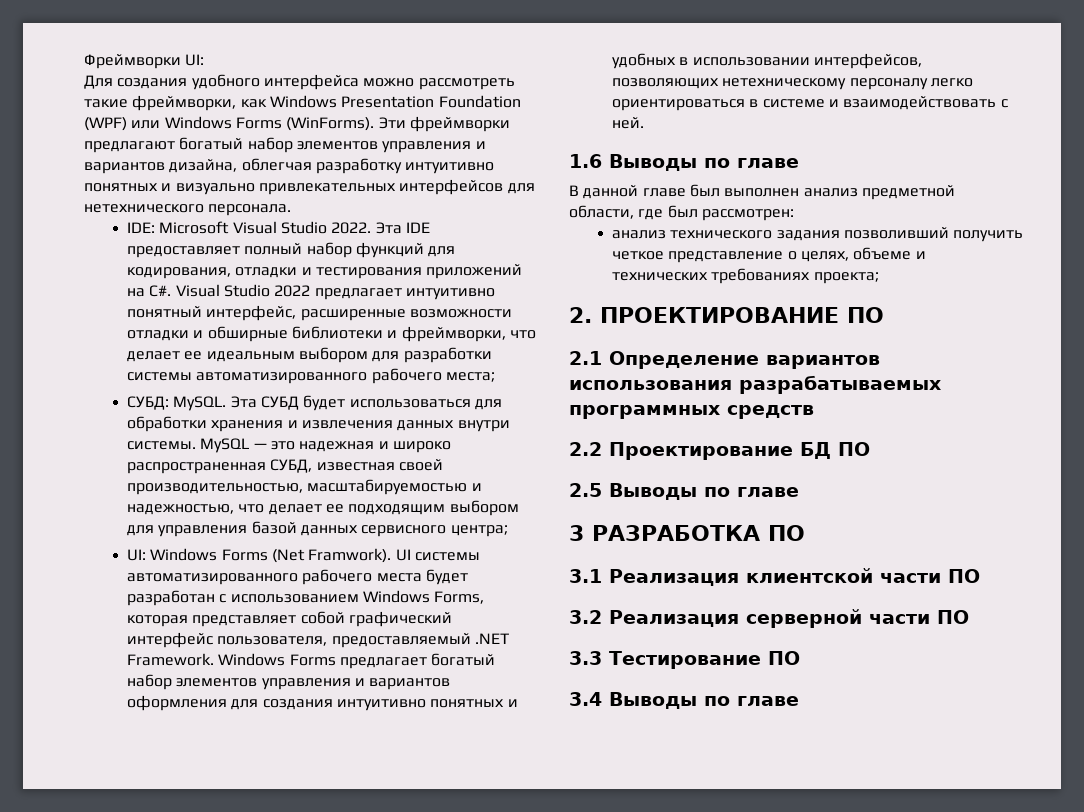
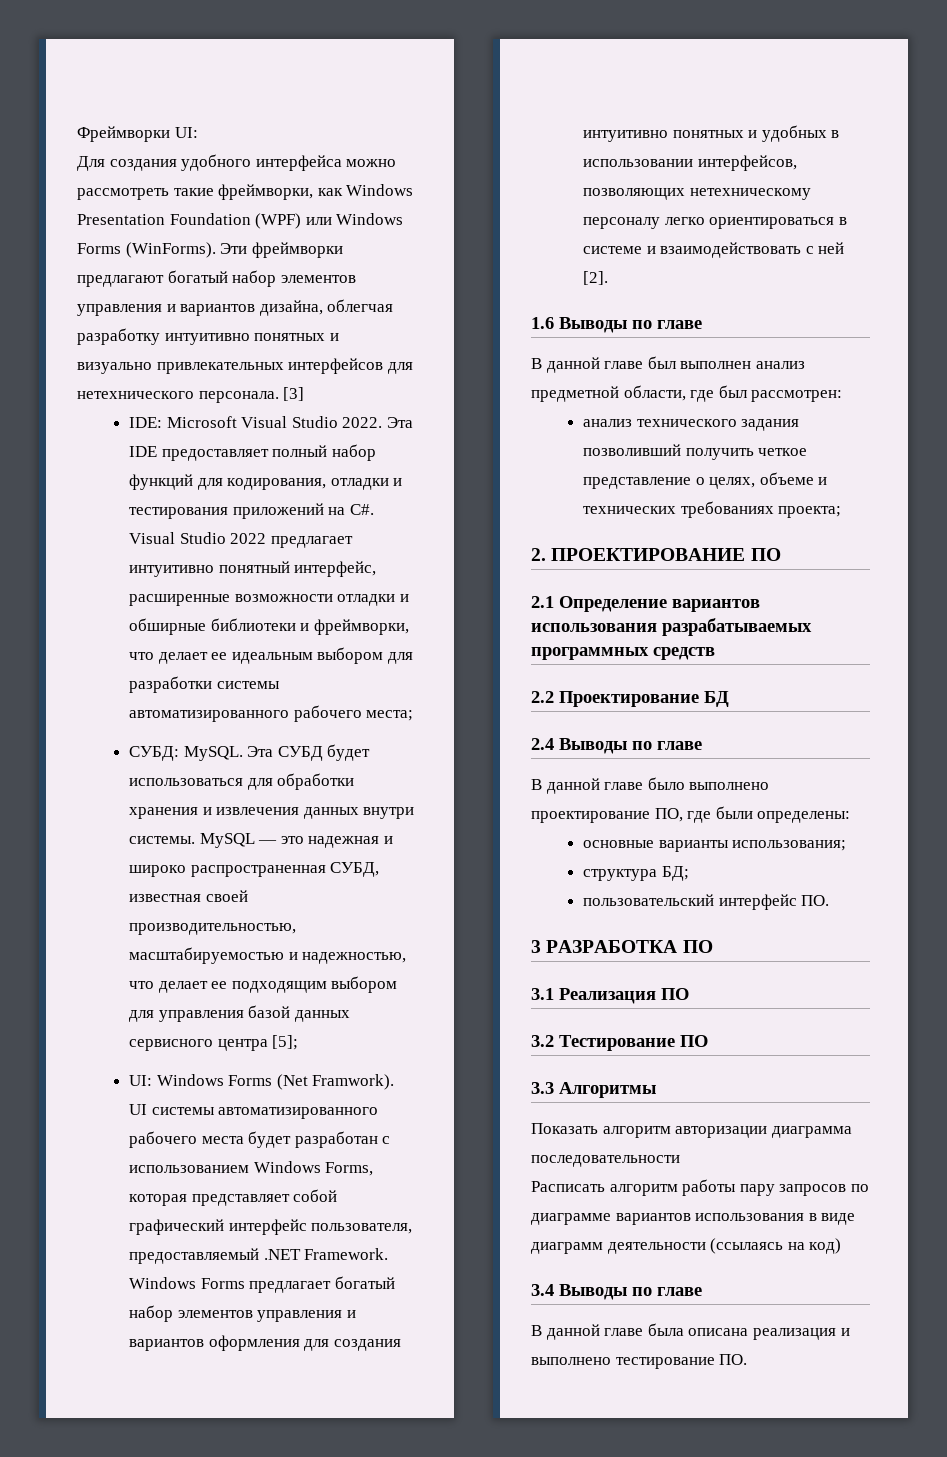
+ [3]
- MySQL — это надежная и широко распространенная СУБД, известная своей производительностью, масштабируемостью и надежностью, что делает ее подходящим выбором для управления базой данных сервисного центра;
+ MySQL — это надежная и широко распространенная СУБД, известная своей производительностью, масштабируемостью и надежностью, что делает ее подходящим выбором для управления базой данных сервисного центра [5];
- Windows Forms предлагает богатый набор элементов управления и вариантов оформления для создания интуитивно понятных и удобных в использовании интерфейсов, позволяющих нетехническому персоналу легко ориентироваться в системе и взаимодействовать с ней.
+ Windows Forms предлагает богатый набор элементов управления и вариантов оформления для создания интуитивно понятных и удобных в использовании интерфейсов, позволяющих нетехническому персоналу легко ориентироваться в системе и взаимодействовать с ней [2].
- 2.2 Проектирование БД ПО
- 2.5 Выводы по главе
+ 2.2 Проектирование БД
+ 2.4 Выводы по главе
+ В данной главе было выполнено проектирование ПО, где были определены:
+ основные варианты использования;
+ структура БД;
+ пользовательский интерфейс ПО.
- 3.1 Реализация клиентской части ПО
+ 3.1 Реализация ПО
- 3.2 Реализация серверной части ПО
+ 3.2 Тестирование ПО
- 3.3 Тестирование ПО
+ 3.3 Алгоритмы
+ Показать алгоритм авторизации диаграмма последовательности
+ Расписать алгоритм работы пару запросов по диаграмме вариантов использования в виде диаграмм деятельности (ссылаясь на код)
  3.4 Выводы по главе
+ В данной главе была описана реализация и выполнено тестирование ПО.

